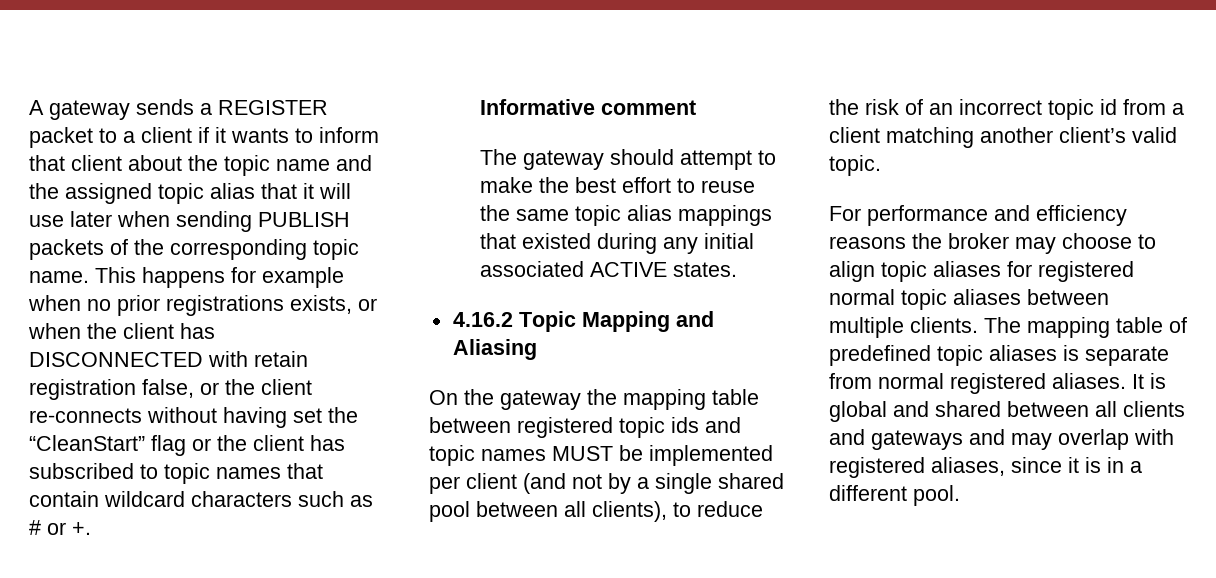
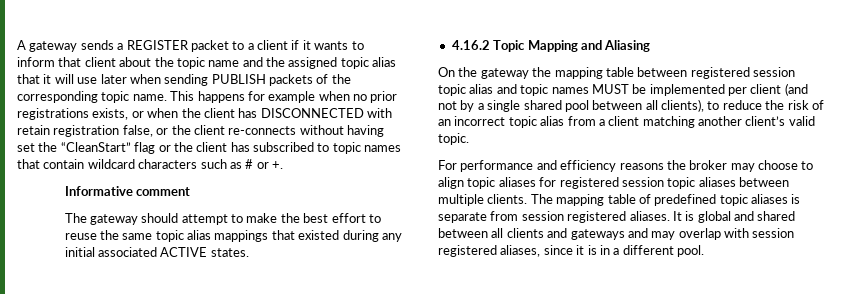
- On the gateway the mapping table between registered topic ids and topic names MUST be implemented per client (and not by a single shared pool between all clients), to reduce the risk of an incorrect topic id from a client matching another client’s valid topic.
+ On the gateway the mapping table between registered session topic alias and topic names MUST be implemented per client (and not by a single shared pool between all clients), to reduce the risk of an incorrect topic alias from a client matching another client’s valid topic.
- For performance and efficiency reasons the broker may choose to align topic aliases for registered normal topic aliases between multiple clients.
+ For performance and efficiency reasons the broker may choose to align topic aliases for registered session topic aliases between multiple clients.
- The mapping table of predefined topic aliases is separate from normal registered aliases.
+ The mapping table of predefined topic aliases is separate from session registered aliases.
- It is global and shared between all clients and gateways and may overlap with registered aliases, since it is in a different pool.
+ It is global and shared between all clients and gateways and may overlap with session registered aliases, since it is in a different pool.

